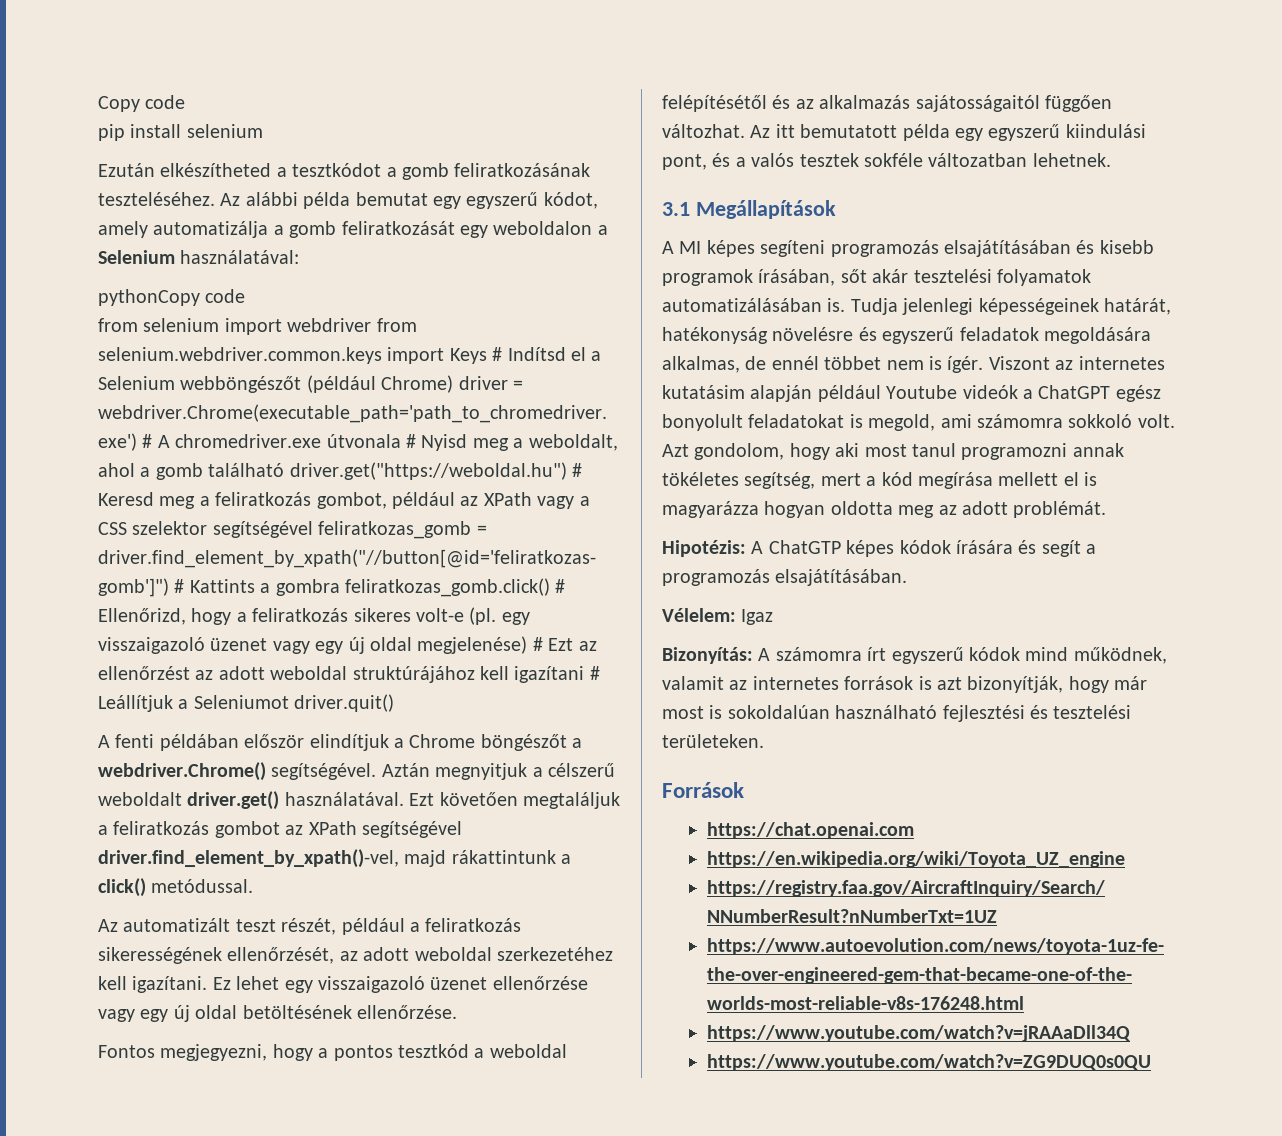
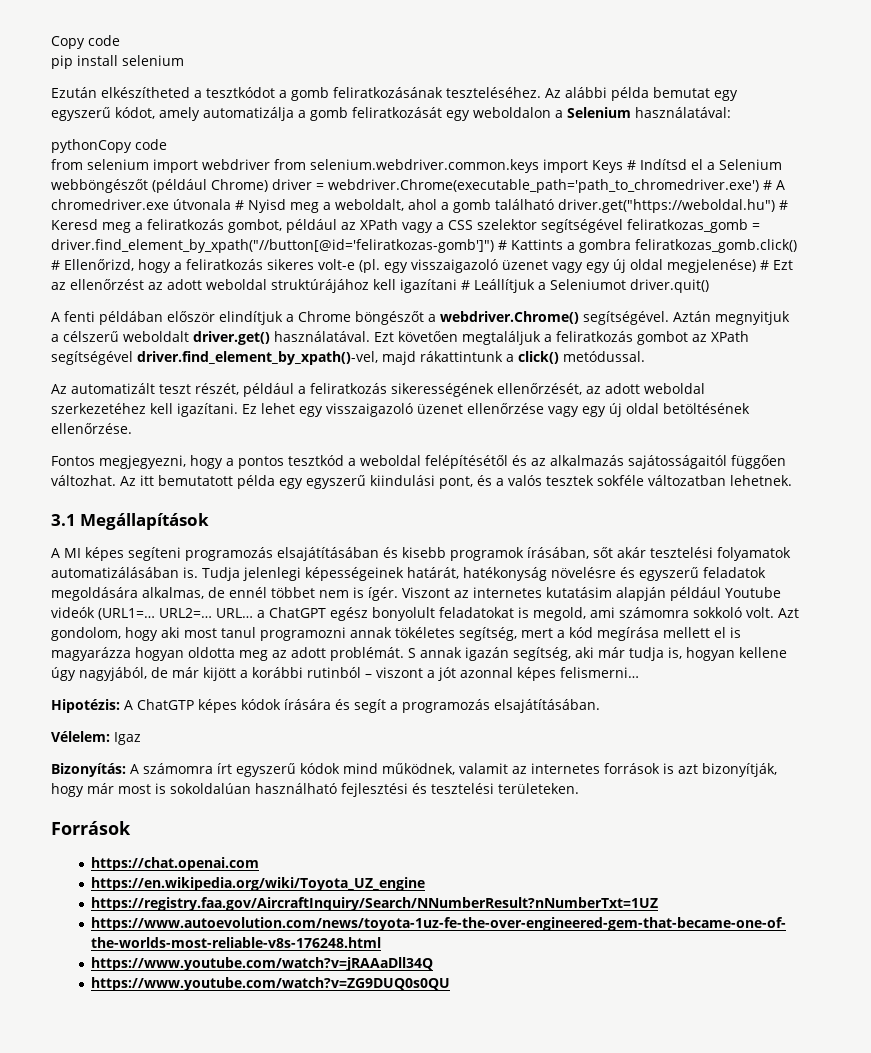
- Viszont az internetes kutatásim alapján például Youtube videók a ChatGPT egész bonyolult feladatokat is megold, ami számomra sokkoló volt.
+ Viszont az internetes kutatásim alapján például Youtube videók (URL1=… URL2=… URL… a ChatGPT egész bonyolult feladatokat is megold, ami számomra sokkoló volt.
+ S annak igazán segítség, aki már tudja is, hogyan kellene úgy nagyjából, de már kijött a korábbi rutinból – viszont a jót azonnal képes felismerni…

